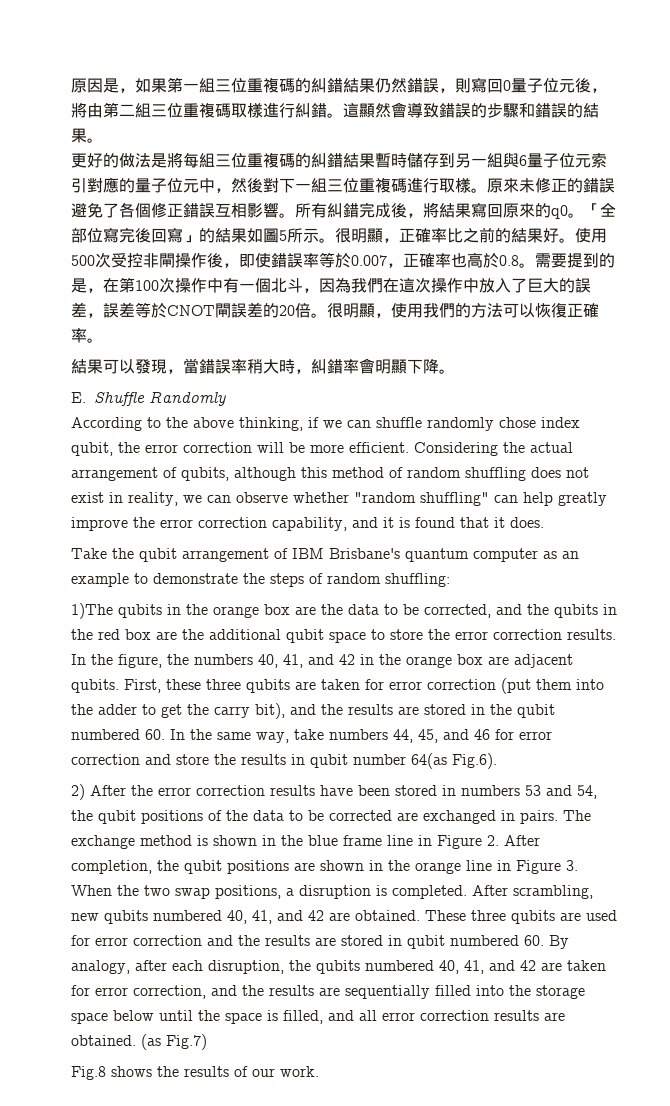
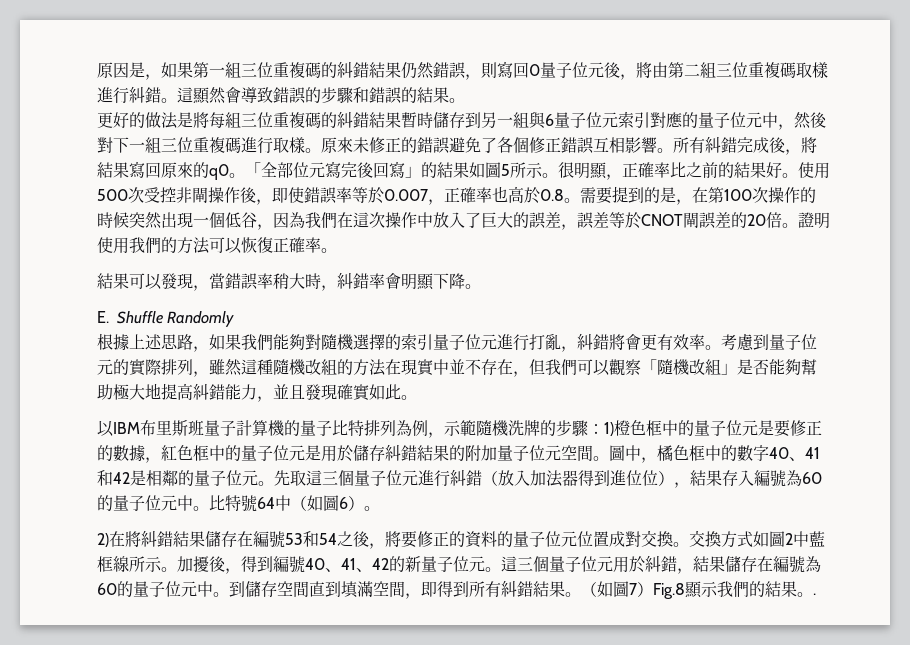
- 「全部位寫完後回寫」的結果如圖5所示。
+ 「全部位元寫完後回寫」的結果如圖5所示。
- 需要提到的是，在第100次操作中有一個北斗，因為我們在這次操作中放入了巨大的誤差，誤差等於CNOT閘誤差的20倍。
+ 需要提到的是，在第100次操作的時候突然出現一個低谷，因為我們在這次操作中放入了巨大的誤差，誤差等於CNOT閘誤差的20倍。
- 很明顯，使用我們的方法可以恢復正確率。
+ 證明使用我們的方法可以恢復正確率。
- According to the above thinking, if we can shuffle randomly chose index qubit, the error correction will be more efficient. Considering the actual arrangement of qubits, although this method of random shuffling does not exist in reality, we can observe whether "random shuffling" can help greatly improve the error correction capability, and it is found that it does.
- Take the qubit arrangement of IBM Brisbane's quantum computer as an example to demonstrate the steps of random shuffling:
- 1)The qubits in the orange box are the data to be corrected, and the qubits in the red box are the additional qubit space to store the error correction results. In the figure, the numbers 40, 41, and 42 in the orange box are adjacent qubits. First, these three qubits are taken for error correction (put them into the adder to get the carry bit), and the results are stored in the qubit numbered 60. In the same way, take numbers 44, 45, and 46 for error correction and store the results in qubit number 64(as Fig.6).
- 2) After the error correction results have been stored in numbers 53 and 54, the qubit positions of the data to be corrected are exchanged in pairs. The exchange method is shown in the blue frame line in Figure 2. After completion, the qubit positions are shown in the orange line in Figure 3. When the two swap positions, a disruption is completed. After scrambling, new qubits numbered 40, 41, and 42 are obtained. These three qubits are used for error correction and the results are stored in qubit numbered 60. By analogy, after each disruption, the qubits numbered 40, 41, and 42 are taken for error correction, and the results are sequentially filled into the storage space below until the space is filled, and all error correction results are obtained. (as Fig.7)
- Fig.8 shows the results of our work.
+ 根據上述思路，如果我們能夠對隨機選擇的索引量子位元進行打亂，糾錯將會更有效率。考慮到量子位元的實際排列，雖然這種隨機改組的方法在現實中並不存在，但我們可以觀察「隨機改組」是否能夠幫助極大地提高糾錯能力，並且發現確實如此。
+ 以IBM布里斯班量子計算機的量子比特排列為例，示範隨機洗牌的步驟：1)橙色框中的量子位元是要修正的數據，紅色框中的量子位元是用於儲存糾錯結果的附加量子位元空間。圖中，橘色框中的數字40、41和42是相鄰的量子位元。先取這三個量子位元進行糾錯（放入加法器得到進位位），結果存入編號為60的量子位元中。比特號64中（如圖6）。
+ 2)在將糾錯結果儲存在編號53和54之後，將要修正的資料的量子位元位置成對交換。交換方式如圖2中藍框線所示。加擾後，得到編號40、41、42的新量子位元。這三個量子位元用於糾錯，結果儲存在編號為60的量子位元中。到儲存空間直到填滿空間，即得到所有糾錯結果。（如圖7）Fig.8顯示我們的結果。.

